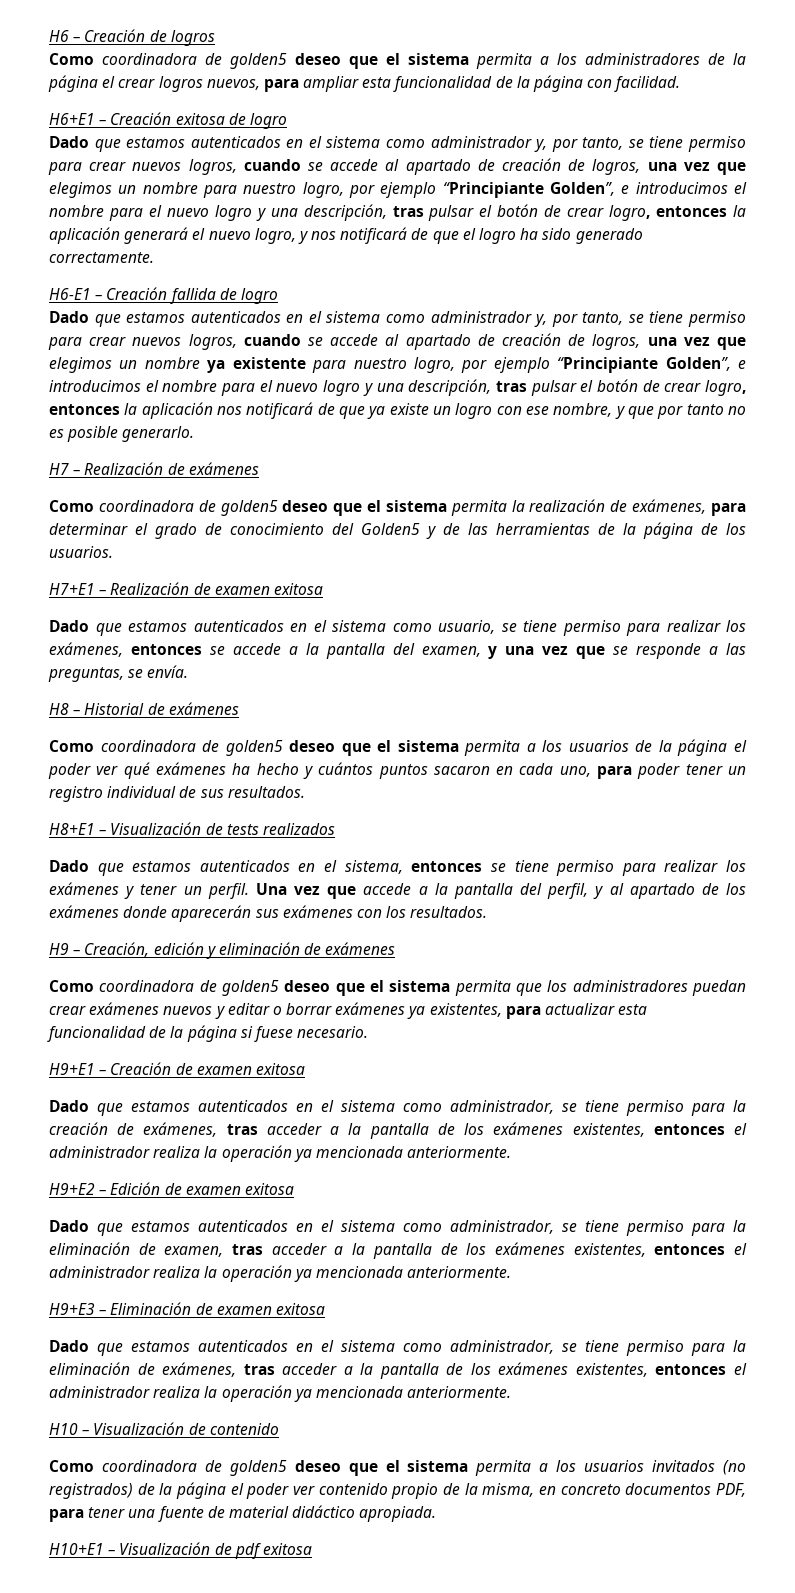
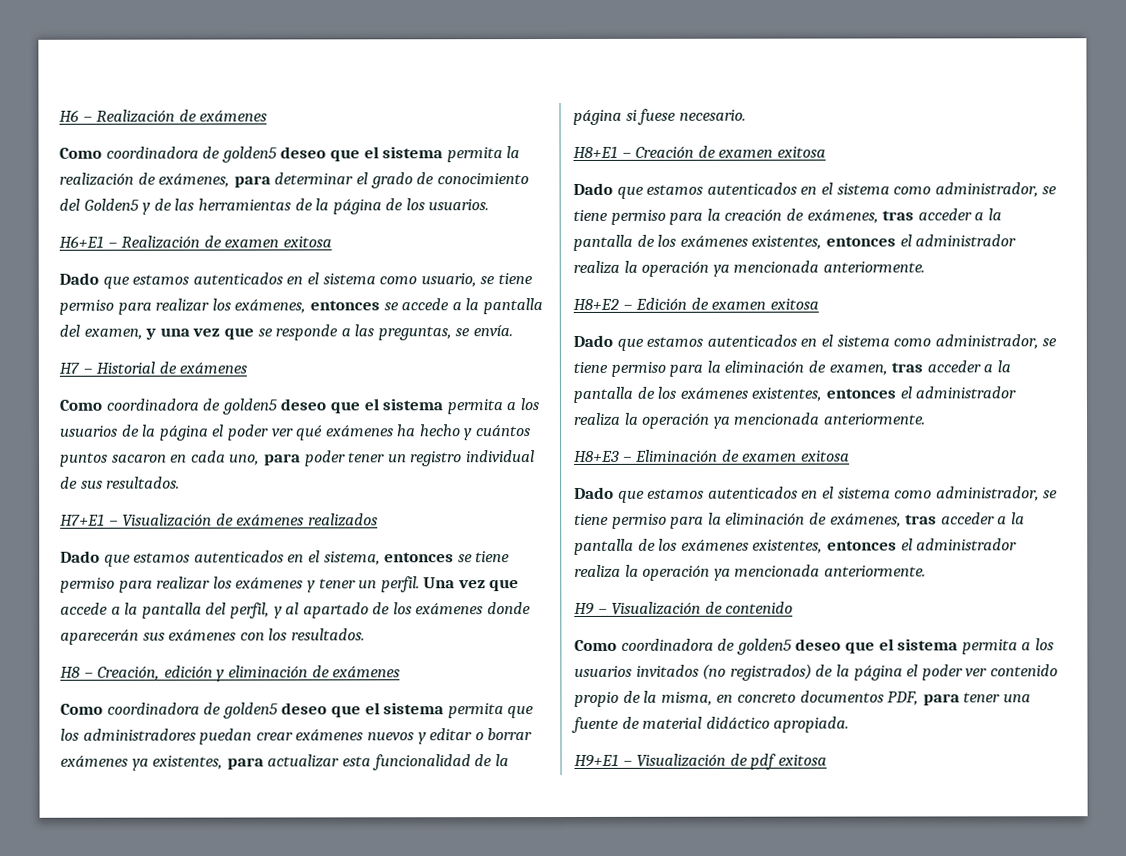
- H6 – Creación de logros
- Como coordinadora de golden5 deseo que el sistema permita a los administradores de la página el crear logros nuevos, para ampliar esta funcionalidad de la página con facilidad.
- H6+E1 – Creación exitosa de logro
- Dado que estamos autenticados en el sistema como administrador y, por tanto, se tiene permiso para crear nuevos logros, cuando se accede al apartado de creación de logros, una vez que elegimos un nombre para nuestro logro, por ejemplo “Principiante Golden”, e introducimos el nombre para el nuevo logro y una descripción, tras pulsar el botón de crear logro, entonces la aplicación generará el nuevo logro, y nos notificará de que el logro ha sido generado correctamente.
- H6-E1 – Creación fallida de logro
- Dado que estamos autenticados en el sistema como administrador y, por tanto, se tiene permiso para crear nuevos logros, cuando se accede al apartado de creación de logros, una vez que elegimos un nombre ya existente para nuestro logro, por ejemplo “Principiante Golden”, e introducimos el nombre para el nuevo logro y una descripción, tras pulsar el botón de crear logro, entonces la aplicación nos notificará de que ya existe un logro con ese nombre, y que por tanto no es posible generarlo.
- H7 – Realización de exámenes
+ H6 – Realización de exámenes
- H7+E1 – Realización de examen exitosa
+ H6+E1 – Realización de examen exitosa
- H8 – Historial de exámenes
+ H7 – Historial de exámenes
- H8+E1 – Visualización de tests realizados
+ H7+E1 – Visualización de exámenes realizados
- H9 – Creación, edición y eliminación de exámenes
+ H8 – Creación, edición y eliminación de exámenes
- H9+E1 – Creación de examen exitosa
+ H8+E1 – Creación de examen exitosa
- H9+E2 – Edición de examen exitosa
+ H8+E2 – Edición de examen exitosa
- H9+E3 – Eliminación de examen exitosa
+ H8+E3 – Eliminación de examen exitosa
- H10 – Visualización de contenido
+ H9 – Visualización de contenido
- H10+E1 – Visualización de pdf exitosa
+ H9+E1 – Visualización de pdf exitosa

